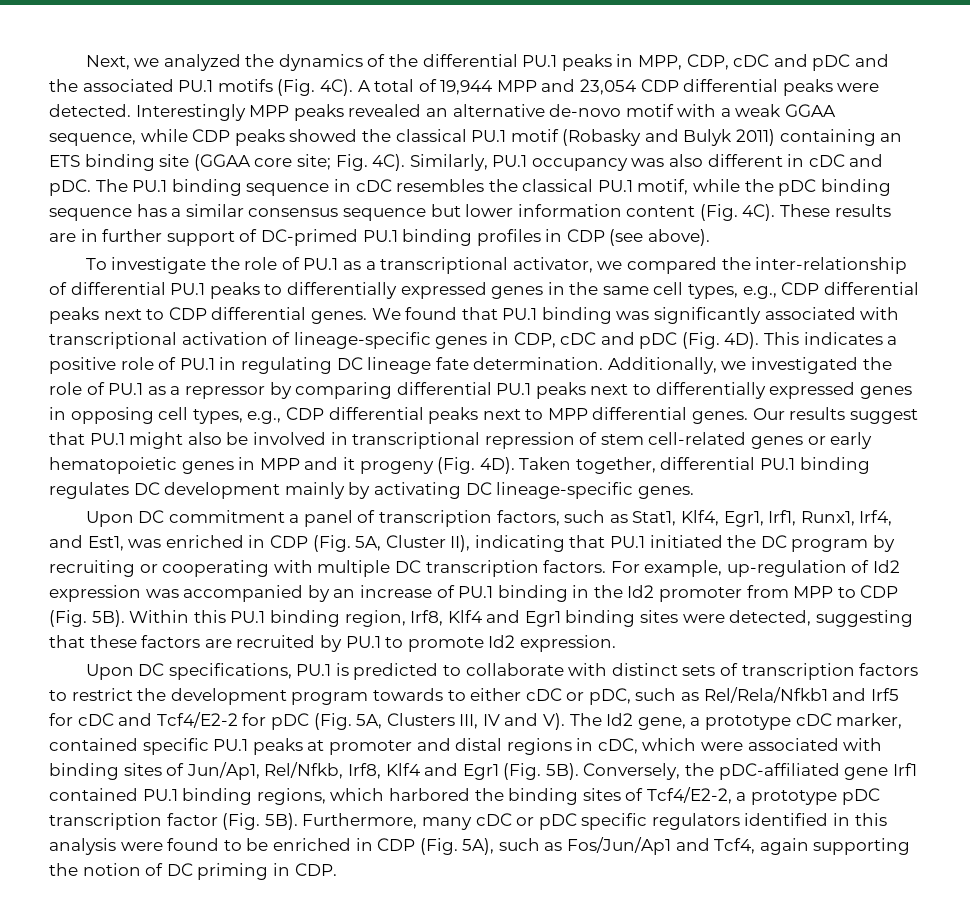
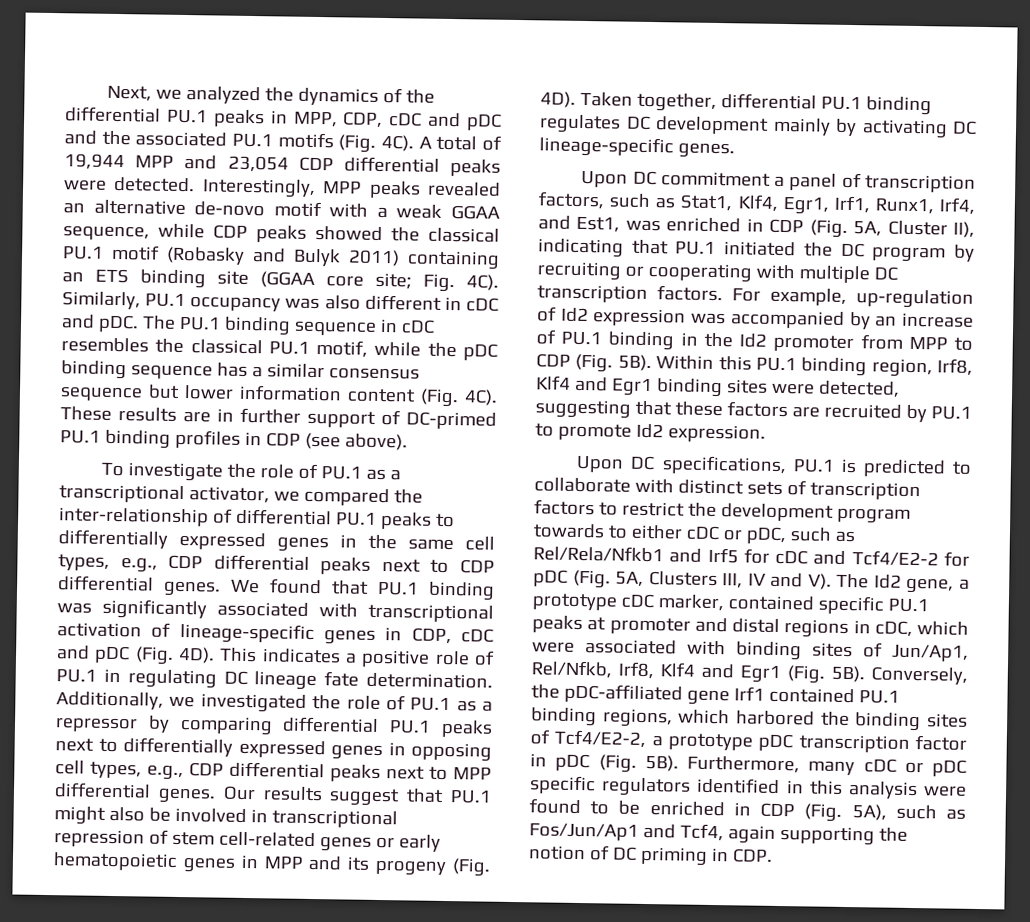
- Interestingly MPP peaks revealed an alternative de-novo motif with a weak GGAA sequence, while CDP peaks showed the classical PU.1 motif (Robasky and Bulyk 2011) containing an ETS binding site (GGAA core site; Fig. 4C).
+ Interestingly, MPP peaks revealed an alternative de-novo motif with a weak GGAA sequence, while CDP peaks showed the classical PU.1 motif (Robasky and Bulyk 2011) containing an ETS binding site (GGAA core site; Fig. 4C).
- Our results suggest that PU.1 might also be involved in transcriptional repression of stem cell-related genes or early hematopoietic genes in MPP and it progeny (Fig. 4D).
+ Our results suggest that PU.1 might also be involved in transcriptional repression of stem cell-related genes or early hematopoietic genes in MPP and its progeny (Fig. 4D).
- Conversely, the pDC-affiliated gene Irf1 contained PU.1 binding regions, which harbored the binding sites of Tcf4/E2-2, a prototype pDC transcription factor (Fig. 5B).
+ Conversely, the pDC-affiliated gene Irf1 contained PU.1 binding regions, which harbored the binding sites of Tcf4/E2-2, a prototype pDC transcription factor in pDC (Fig. 5B).

